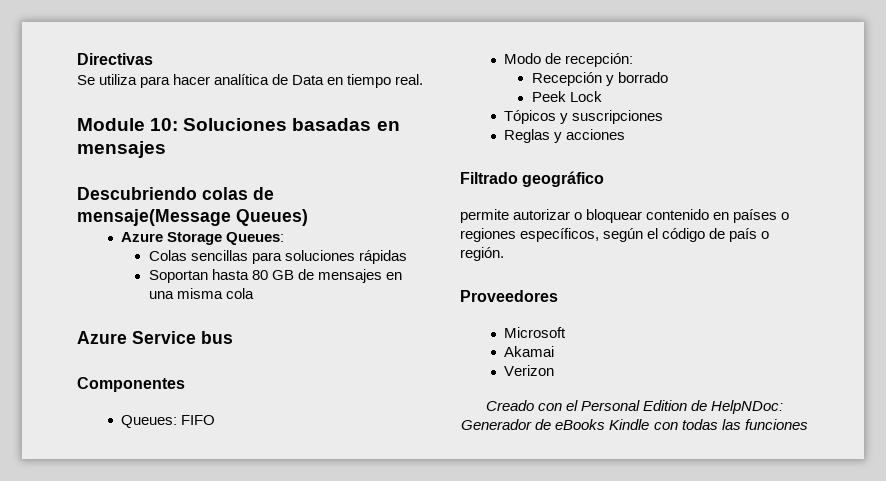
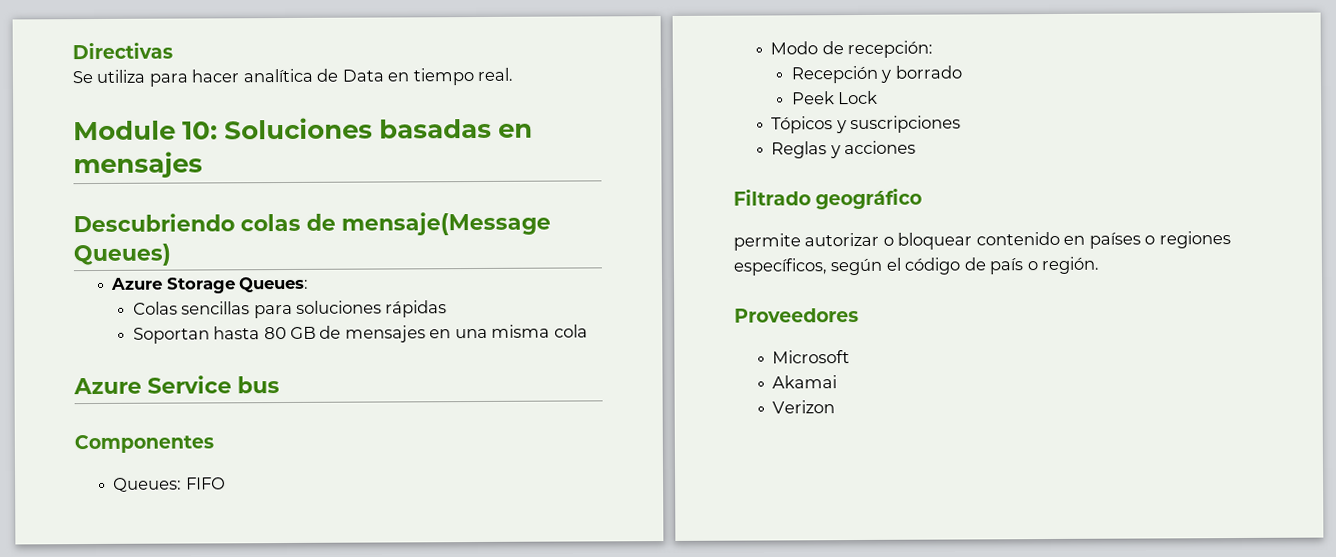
- Creado con el Personal Edition de HelpNDoc: Generador de eBooks Kindle con todas las funciones

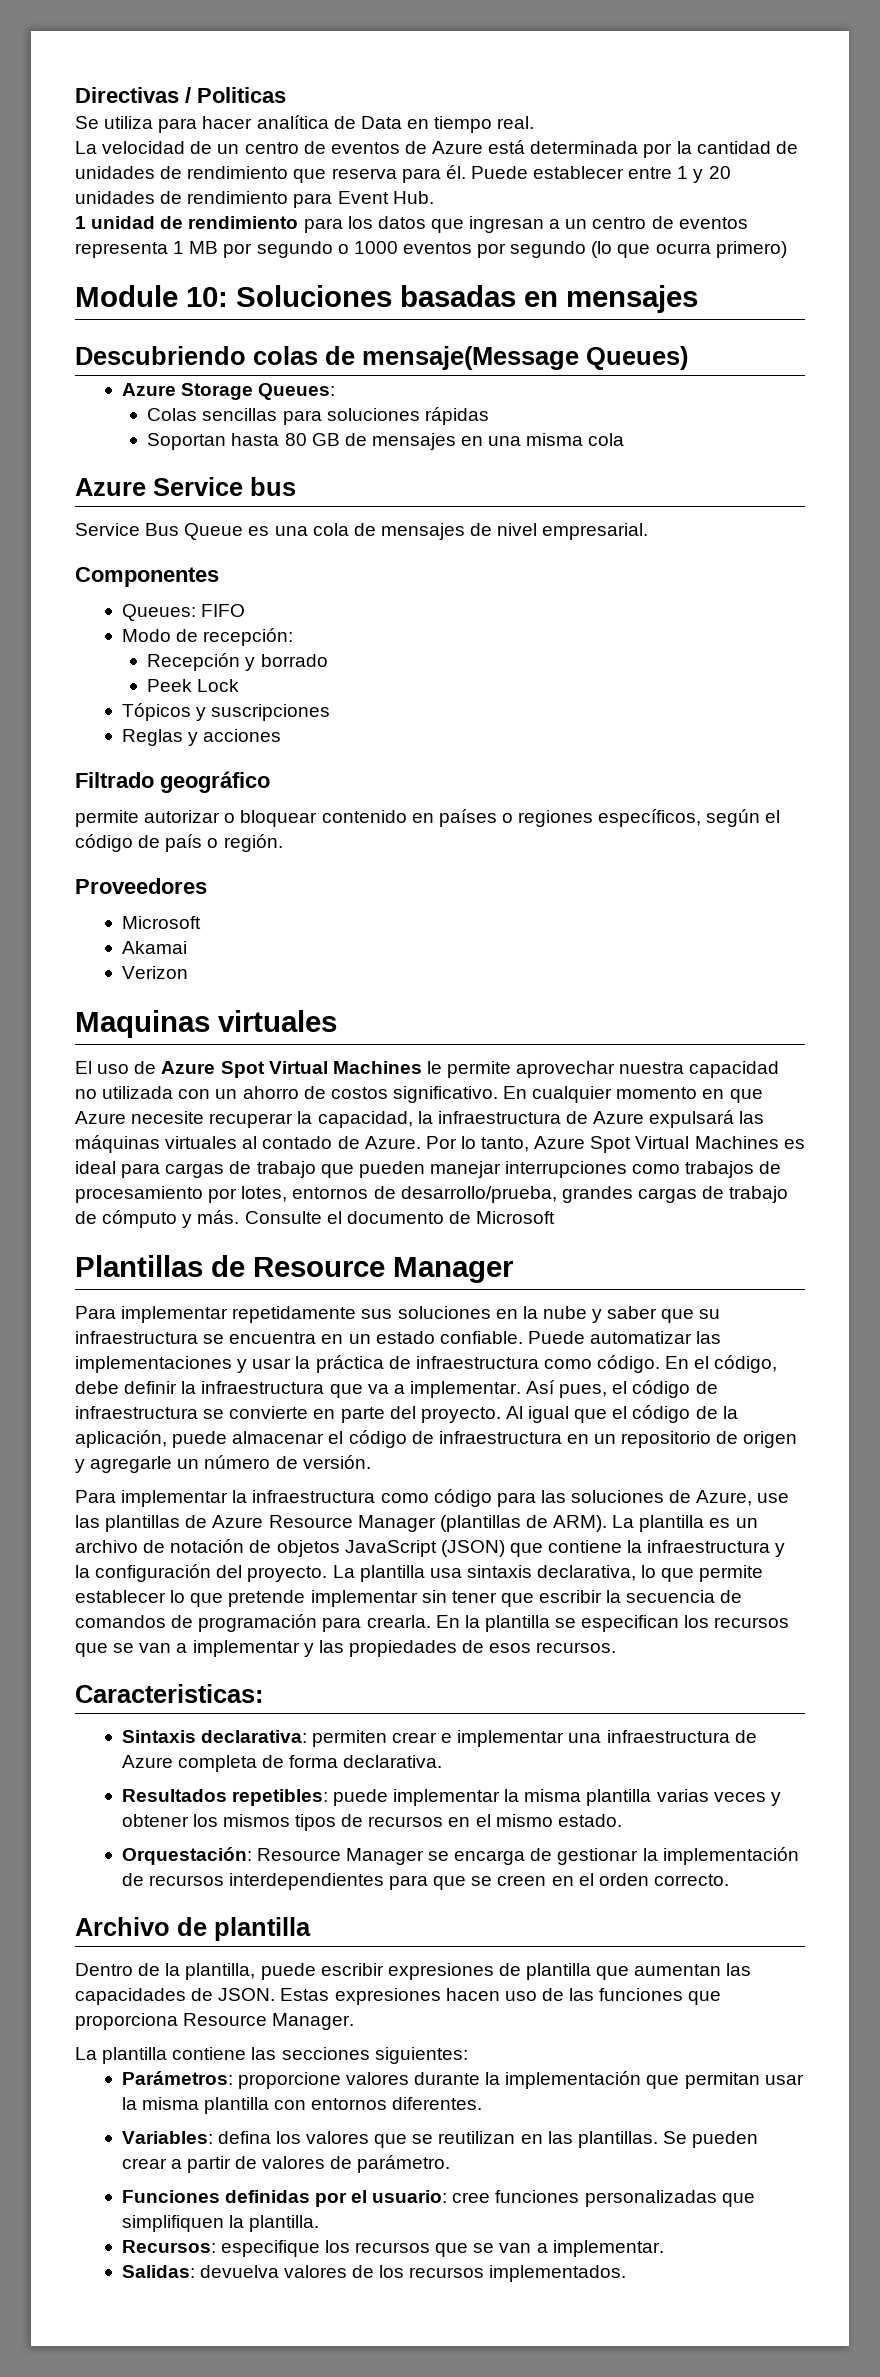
- Directivas
+ Directivas / Politicas
+ La velocidad de un centro de eventos de Azure está determinada por la cantidad de unidades de rendimiento que reserva para él. Puede establecer entre 1 y 20 unidades de rendimiento para Event Hub.
+ 1 unidad de rendimiento para los datos que ingresan a un centro de eventos representa 1 MB por segundo o 1000 eventos por segundo (lo que ocurra primero)
+ Service Bus Queue es una cola de mensajes de nivel empresarial.
+ Maquinas virtuales
+ El uso de Azure Spot Virtual Machines le permite aprovechar nuestra capacidad no utilizada con un ahorro de costos significativo. En cualquier momento en que Azure necesite recuperar la capacidad, la infraestructura de Azure expulsará las máquinas virtuales al contado de Azure. Por lo tanto, Azure Spot Virtual Machines es ideal para cargas de trabajo que pueden manejar interrupciones como trabajos de procesamiento por lotes, entornos de desarrollo/prueba, grandes cargas de trabajo de cómputo y más. Consulte el documento de Microsoft
+ Plantillas de Resource Manager
+ Para implementar repetidamente sus soluciones en la nube y saber que su infraestructura se encuentra en un estado confiable. Puede automatizar las implementaciones y usar la práctica de infraestructura como código. En el código, debe definir la infraestructura que va a implementar. Así pues, el código de infraestructura se convierte en parte del proyecto. Al igual que el código de la aplicación, puede almacenar el código de infraestructura en un repositorio de origen y agregarle un número de versión.
+ Para implementar la infraestructura como código para las soluciones de Azure, use las plantillas de Azure Resource Manager (plantillas de ARM). La plantilla es un archivo de notación de objetos JavaScript (JSON) que contiene la infraestructura y la configuración del proyecto. La plantilla usa sintaxis declarativa, lo que permite establecer lo que pretende implementar sin tener que escribir la secuencia de comandos de programación para crearla. En la plantilla se especifican los recursos que se van a implementar y las propiedades de esos recursos.
+ Caracteristicas:
+ Sintaxis declarativa: permiten crear e implementar una infraestructura de Azure completa de forma declarativa.
+ Resultados repetibles: puede implementar la misma plantilla varias veces y obtener los mismos tipos de recursos en el mismo estado.
+ Orquestación: Resource Manager se encarga de gestionar la implementación de recursos interdependientes para que se creen en el orden correcto.
+ Archivo de plantilla
+ Dentro de la plantilla, puede escribir expresiones de plantilla que aumentan las capacidades de JSON. Estas expresiones hacen uso de las funciones que proporciona Resource Manager.
+ La plantilla contiene las secciones siguientes:
+ Parámetros: proporcione valores durante la implementación que permitan usar la misma plantilla con entornos diferentes.
+ Variables: defina los valores que se reutilizan en las plantillas. Se pueden crear a partir de valores de parámetro.
+ Funciones definidas por el usuario: cree funciones personalizadas que simplifiquen la plantilla.
+ Recursos: especifique los recursos que se van a implementar.
+ Salidas: devuelva valores de los recursos implementados.

